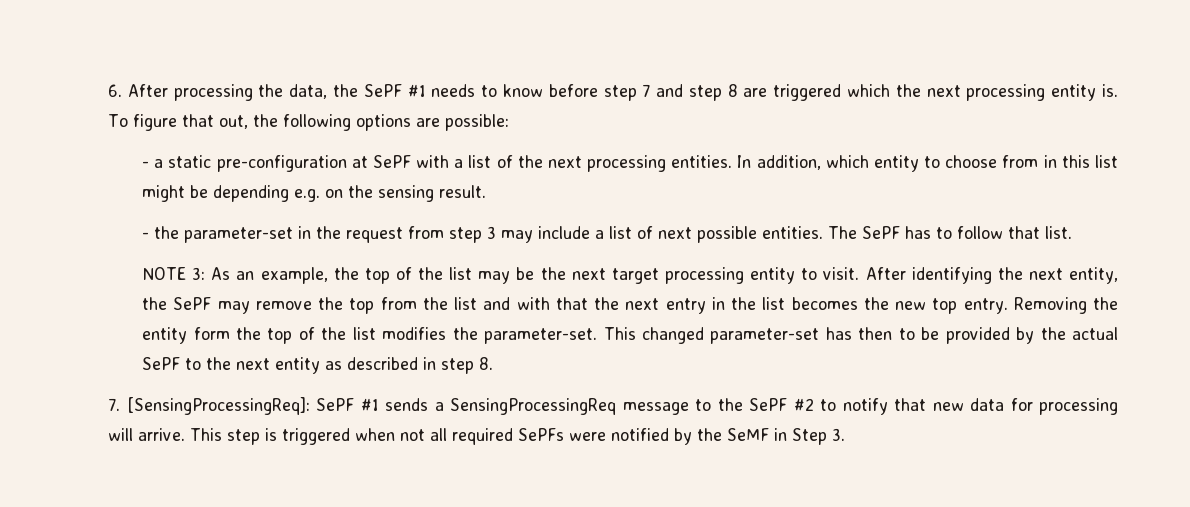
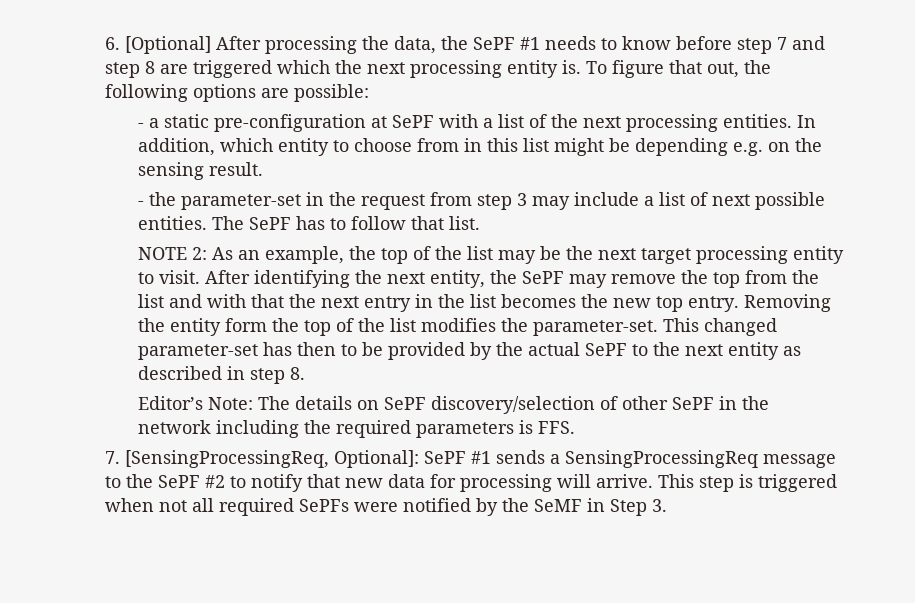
- 6. After processing the data, the SePF #1 needs to know before step 7 and step 8 are triggered which the next processing entity is.
+ 6. [Optional] After processing the data, the SePF #1 needs to know before step 7 and step 8 are triggered which the next processing entity is.
- NOTE 3: As an example, the top of the list may be the next target processing entity to visit.
+ NOTE 2: As an example, the top of the list may be the next target processing entity to visit.
+ Editor’s Note: The details on SePF discovery/selection of other SePF in the network including the required parameters is FFS.
- 7. [SensingProcessingReq]: SePF #1 sends a SensingProcessingReq message to the SePF #2 to notify that new data for processing will arrive.
+ 7. [SensingProcessingReq, Optional]: SePF #1 sends a SensingProcessingReq message to the SePF #2 to notify that new data for processing will arrive.

